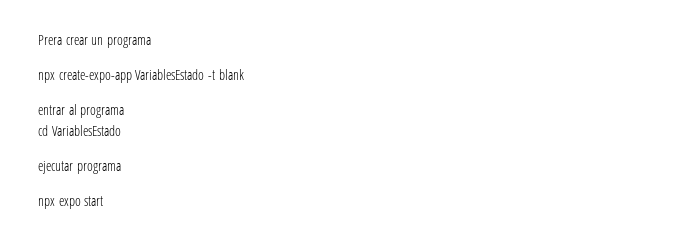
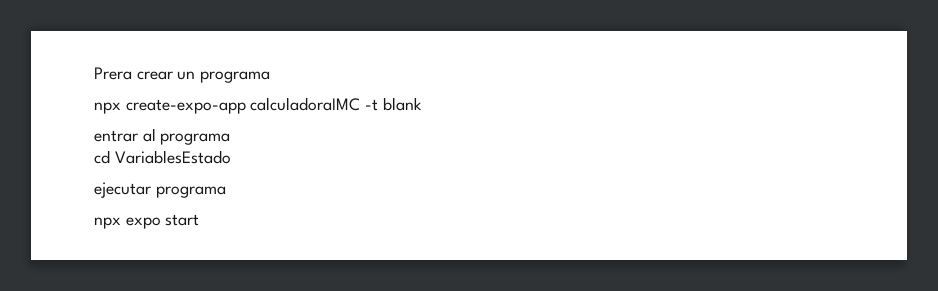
- npx create-expo-app VariablesEstado -t blank
+ npx create-expo-app calculadoraIMC -t blank

